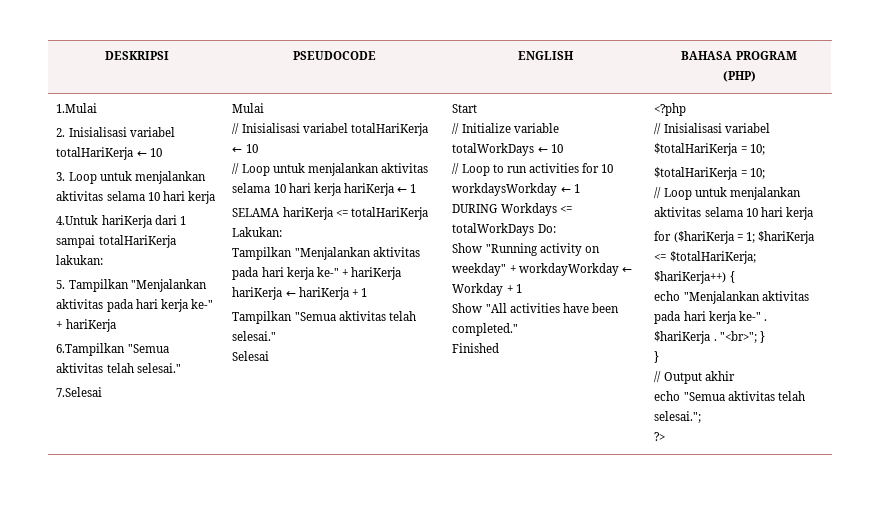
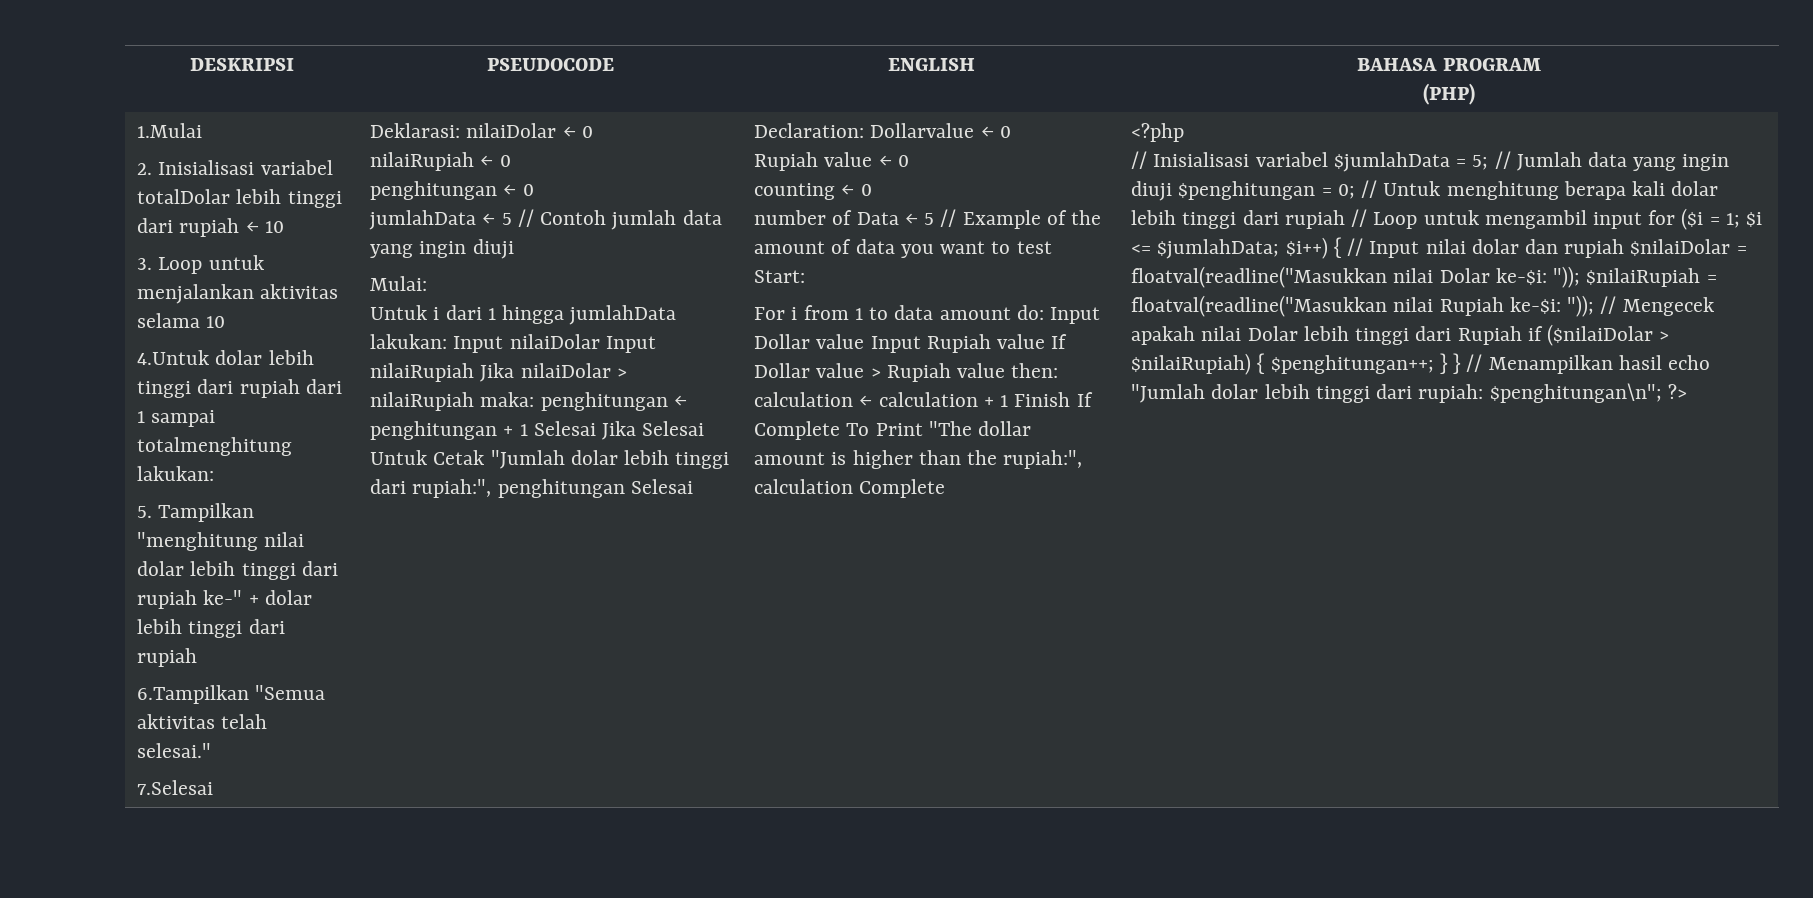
- 2. Inisialisasi variabel totalHariKerja ← 10
+ 2. Inisialisasi variabel totalDolar lebih tinggi dari rupiah ← 10
- 3. Loop untuk menjalankan aktivitas selama 10 hari kerja
+ 3. Loop untuk menjalankan aktivitas selama 10
- 4.Untuk hariKerja dari 1 sampai totalHariKerja lakukan:
+ 4.Untuk dolar lebih tinggi dari rupiah dari 1 sampai totalmenghitung lakukan:
- 5. Tampilkan "Menjalankan aktivitas pada hari kerja ke-" + hariKerja
+ 5. Tampilkan "menghitung nilai dolar lebih tinggi dari rupiah ke-" + dolar lebih tinggi dari rupiah
- Mulai
- // Inisialisasi variabel totalHariKerja ← 10
- // Loop untuk menjalankan aktivitas selama 10 hari kerja hariKerja ← 1
- SELAMA hariKerja <= totalHariKerja Lakukan:
- Tampilkan "Menjalankan aktivitas pada hari kerja ke-" + hariKerja hariKerja ← hariKerja + 1
- Tampilkan "Semua aktivitas telah selesai."
- Selesai | Start
- // Initialize variable totalWorkDays ← 10
- // Loop to run activities for 10 workdaysWorkday ← 1
- DURING Workdays <= totalWorkDays Do:
- Show "Running activity on weekday" + workdayWorkday ← Workday + 1
- Show "All activities have been completed."
- Finished | <?php
- // Inisialisasi variabel $totalHariKerja = 10;
- $totalHariKerja = 10;
- // Loop untuk menjalankan aktivitas selama 10 hari kerja
- for ($hariKerja = 1; $hariKerja <= $totalHariKerja; $hariKerja++) {
- echo "Menjalankan aktivitas pada hari kerja ke-" . $hariKerja . "<br>"; }
- }
- // Output akhir
- echo "Semua aktivitas telah selesai.";
- ?>
+ Deklarasi: nilaiDolar ← 0
+ nilaiRupiah ← 0
+ penghitungan ← 0
+ jumlahData ← 5 // Contoh jumlah data yang ingin diuji
+ Mulai:
+ Untuk i dari 1 hingga jumlahData lakukan: Input nilaiDolar Input nilaiRupiah Jika nilaiDolar > nilaiRupiah maka: penghitungan ← penghitungan + 1 Selesai Jika Selesai Untuk Cetak "Jumlah dolar lebih tinggi dari rupiah:", penghitungan Selesai | Declaration: Dollarvalue ← 0
+ Rupiah value ← 0
+ counting ← 0
+ number of Data ← 5 // Example of the amount of data you want to test Start:
+ For i from 1 to data amount do: Input Dollar value Input Rupiah value If Dollar value > Rupiah value then: calculation ← calculation + 1 Finish If Complete To Print "The dollar amount is higher than the rupiah:", calculation Complete | <?php
+ // Inisialisasi variabel $jumlahData = 5; // Jumlah data yang ingin diuji $penghitungan = 0; // Untuk menghitung berapa kali dolar lebih tinggi dari rupiah // Loop untuk mengambil input for ($i = 1; $i <= $jumlahData; $i++) { // Input nilai dolar dan rupiah $nilaiDolar = floatval(readline("Masukkan nilai Dolar ke-$i: ")); $nilaiRupiah = floatval(readline("Masukkan nilai Rupiah ke-$i: ")); // Mengecek apakah nilai Dolar lebih tinggi dari Rupiah if ($nilaiDolar > $nilaiRupiah) { $penghitungan++; } } // Menampilkan hasil echo "Jumlah dolar lebih tinggi dari rupiah: $penghitungan\n"; ?>

